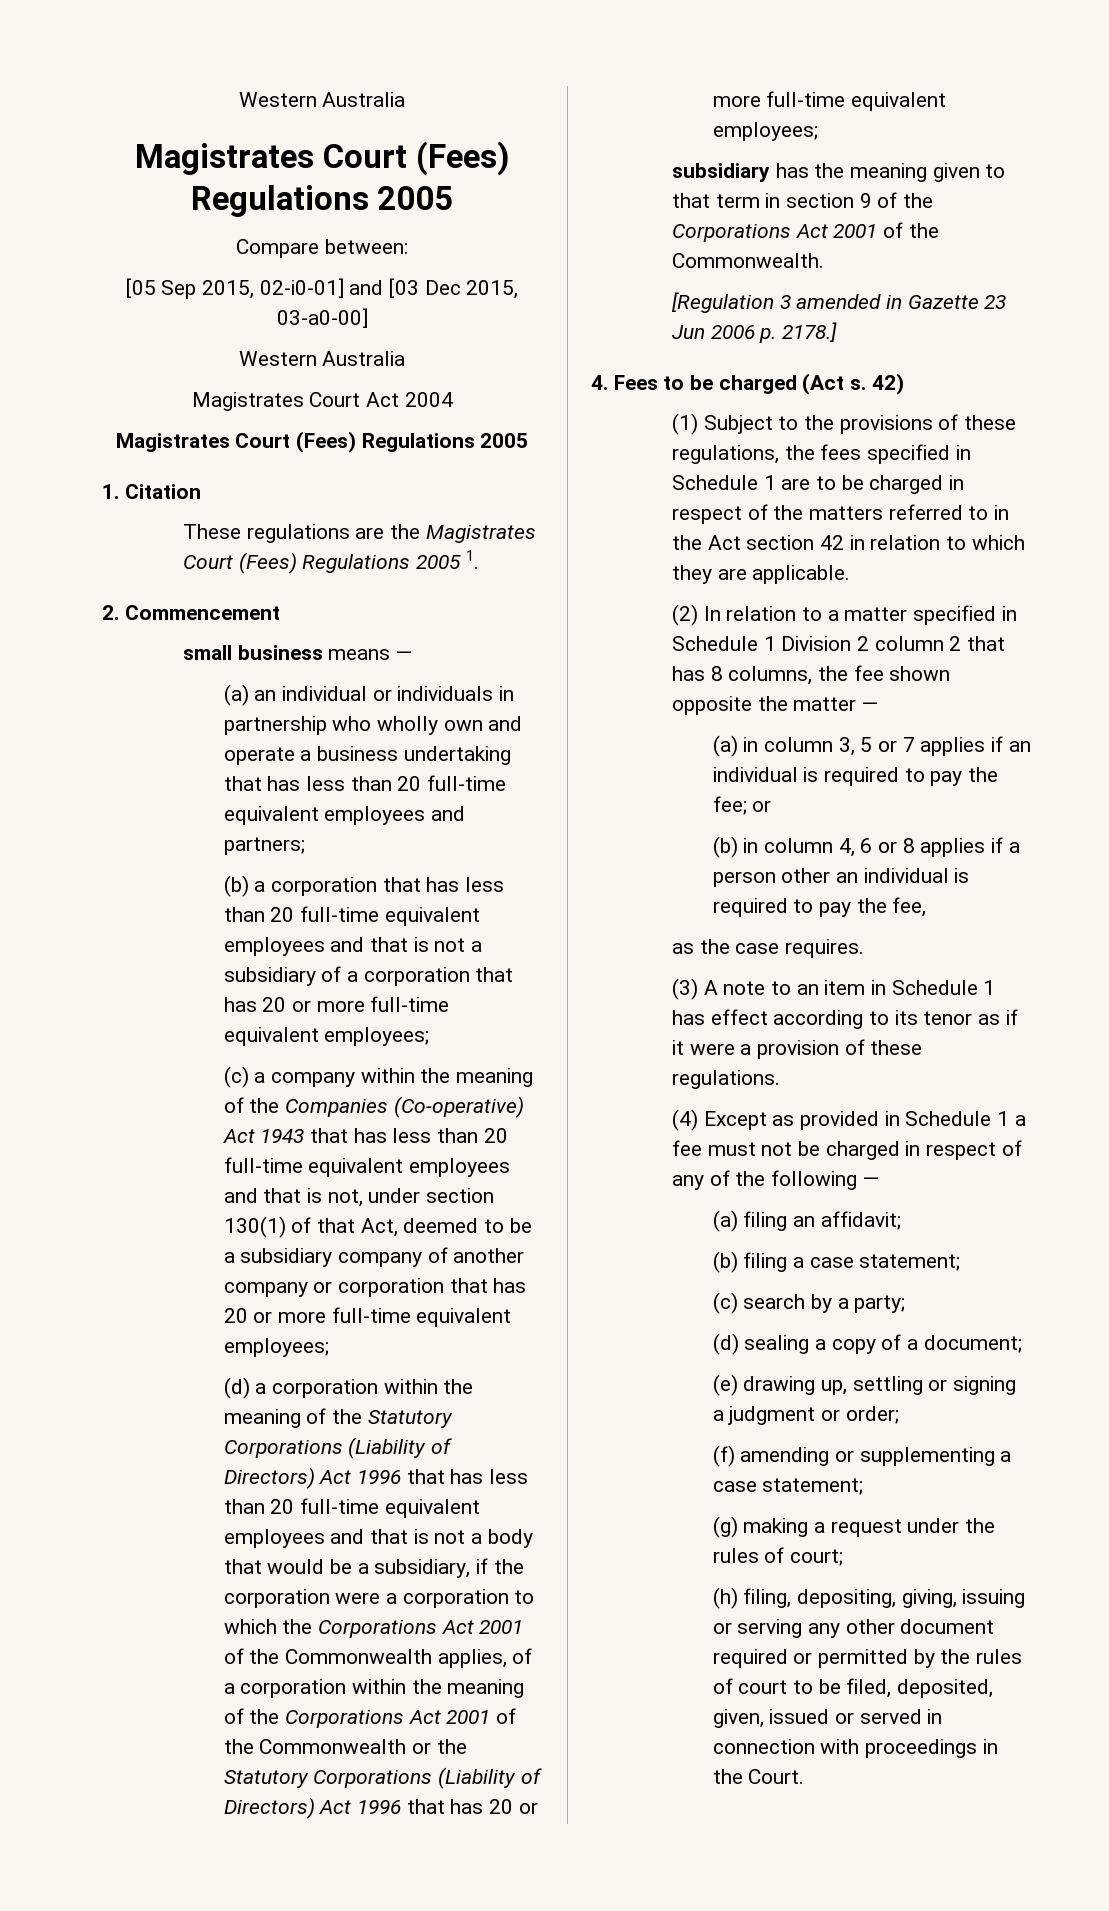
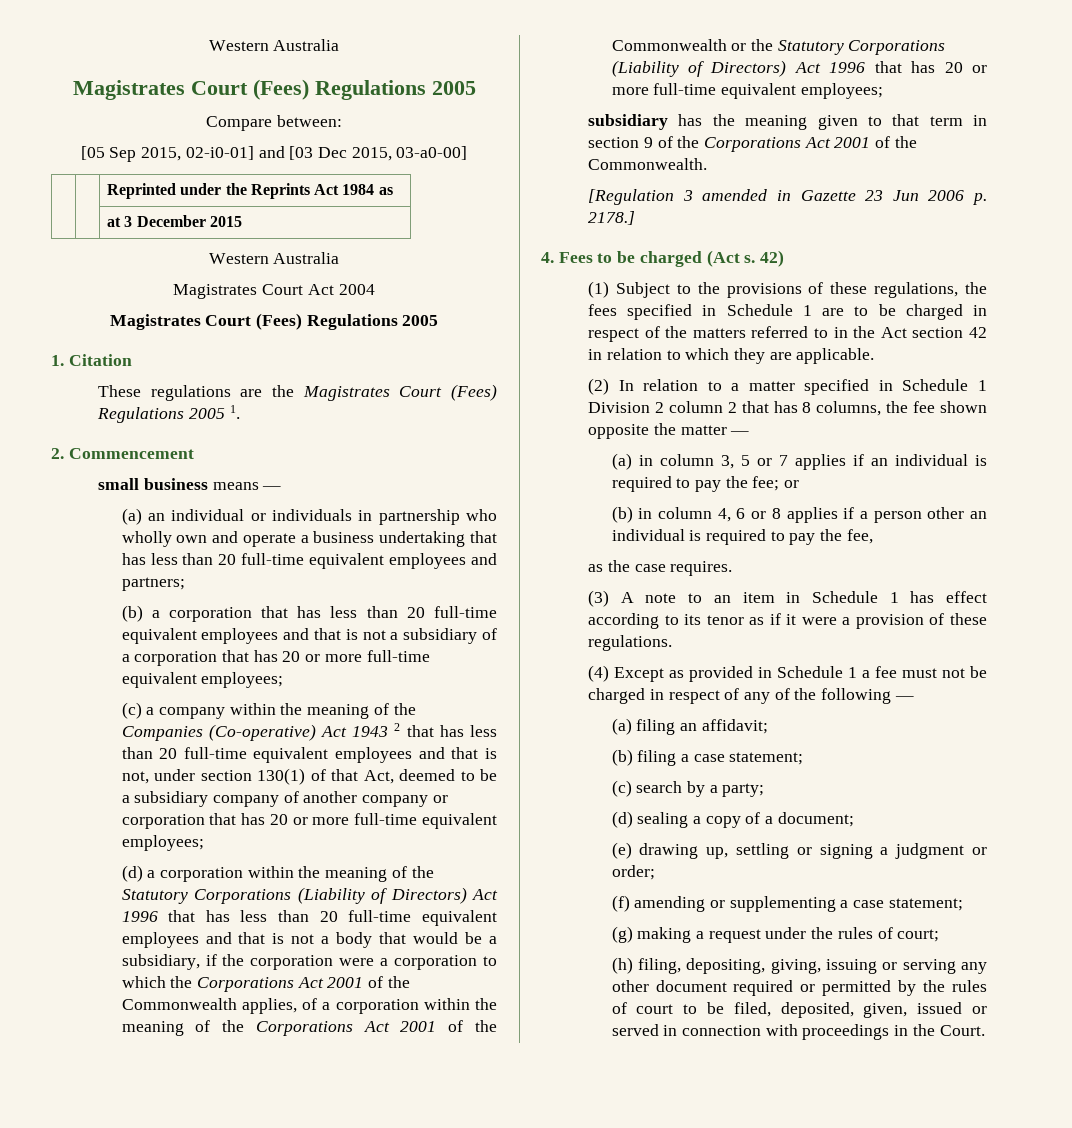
+ | | Reprinted under the Reprints Act 1984 as
+ | | at 3 December 2015
- (c) a company within the meaning of the Companies (Co-operative) Act 1943 that has less than 20 full-time equivalent employees and that is not, under section 130(1) of that Act, deemed to be a subsidiary company of another company or corporation that has 20 or more full-time equivalent employees;
+ (c) a company within the meaning of the Companies (Co-operative) Act 1943 2 that has less than 20 full-time equivalent employees and that is not, under section 130(1) of that Act, deemed to be a subsidiary company of another company or corporation that has 20 or more full-time equivalent employees;

